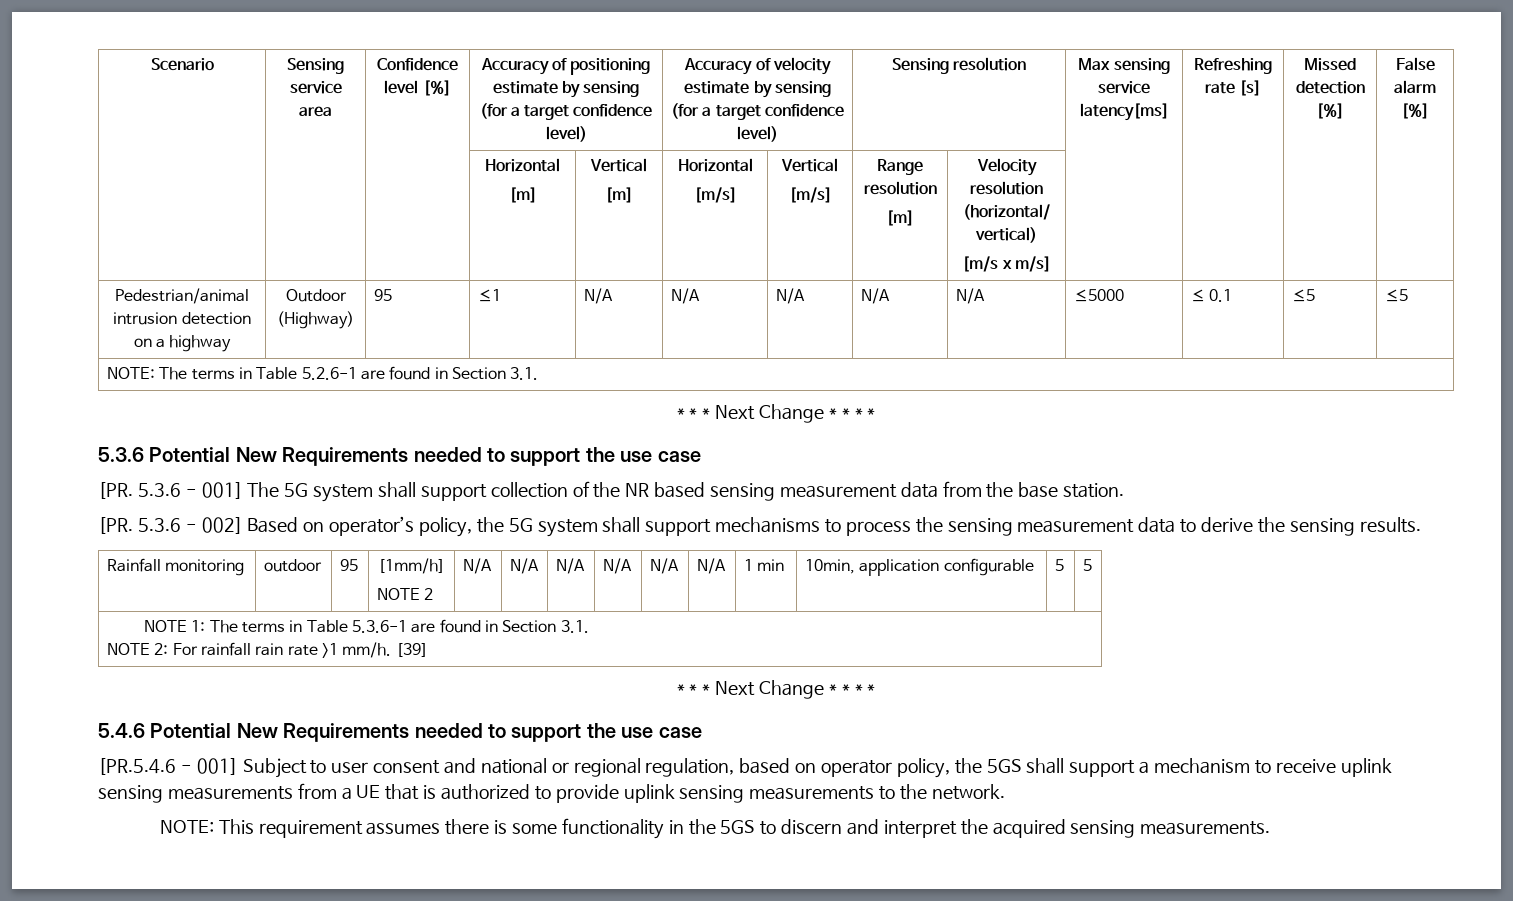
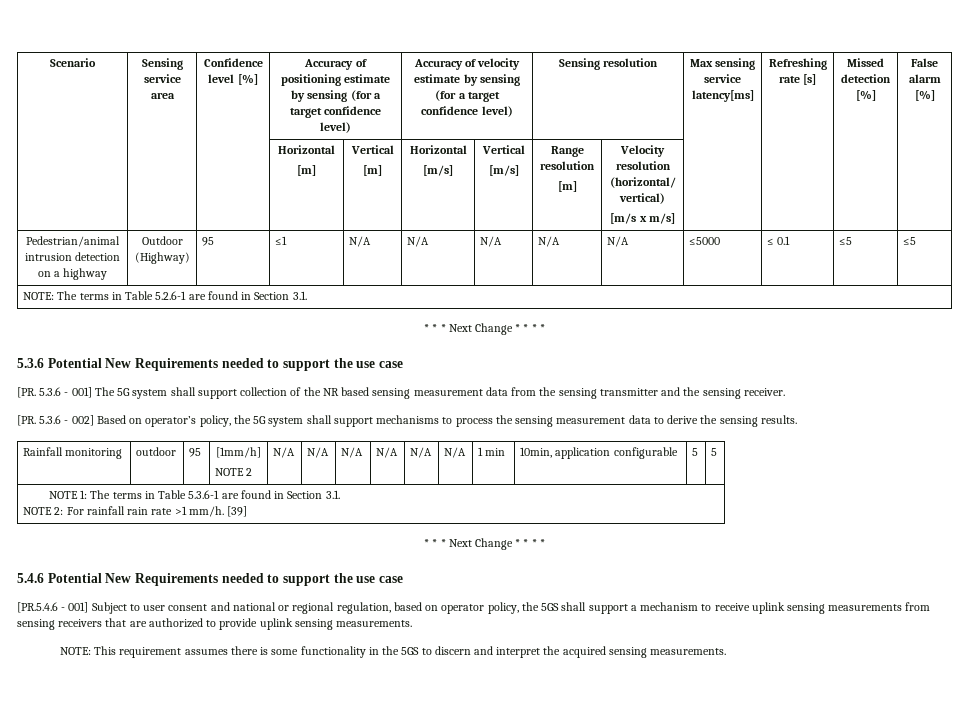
- [PR. 5.3.6 - 001] The 5G system shall support collection of the NR based sensing measurement data from the base station.
+ [PR. 5.3.6 - 001] The 5G system shall support collection of the NR based sensing measurement data from the sensing transmitter and the sensing receiver.
- [PR.5.4.6 - 001] Subject to user consent and national or regional regulation, based on operator policy, the 5GS shall support a mechanism to receive uplink sensing measurements from a UE that is authorized to provide uplink sensing measurements to the network.
+ [PR.5.4.6 - 001] Subject to user consent and national or regional regulation, based on operator policy, the 5GS shall support a mechanism to receive uplink sensing measurements from sensing receivers that are authorized to provide uplink sensing measurements.

